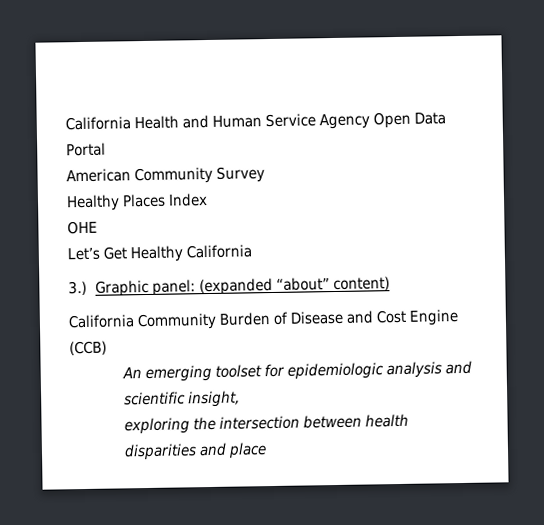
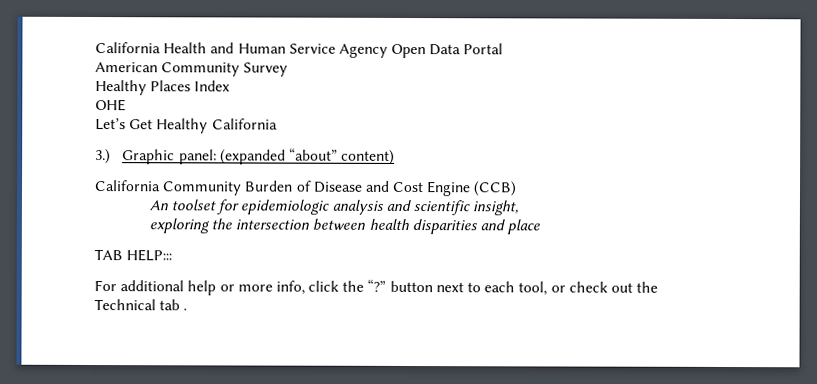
- An emerging toolset for epidemiologic analysis and scientific insight,
+ An toolset for epidemiologic analysis and scientific insight,
+ TAB HELP:::
+ For additional help or more info, click the “?” button next to each tool, or check out the Technical tab .

